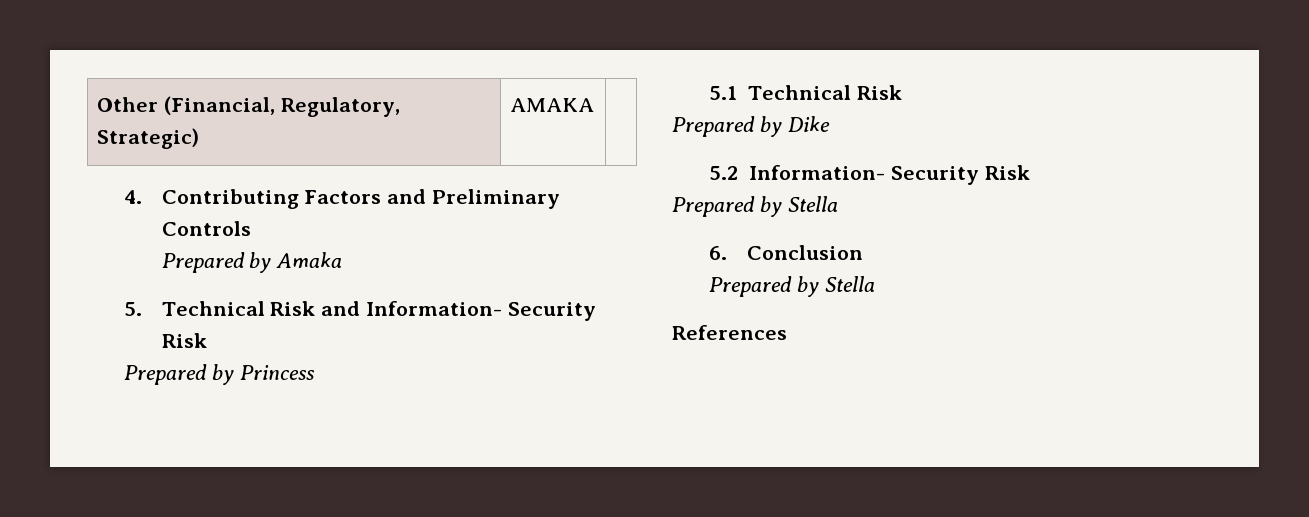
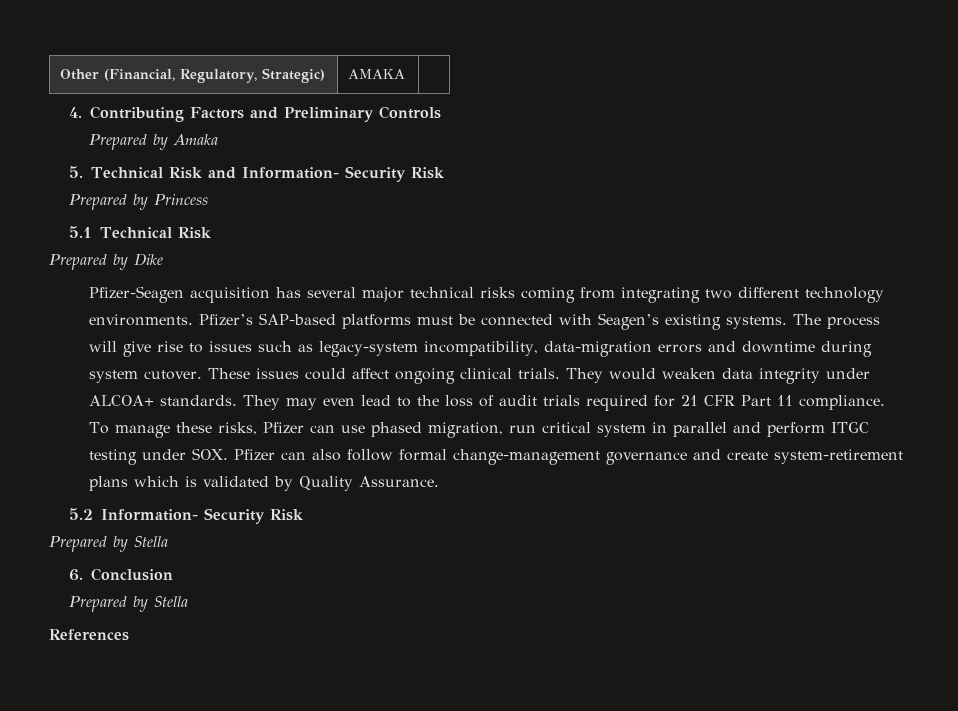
+ Pfizer-Seagen acquisition has several major technical risks coming from integrating two different technology environments. Pfizer’s SAP-based platforms must be connected with Seagen’s existing systems. The process will give rise to issues such as legacy-system incompatibility, data-migration errors and downtime during system cutover. These issues could affect ongoing clinical trials. They would weaken data integrity under ALCOA+ standards. They may even lead to the loss of audit trials required for 21 CFR Part 11 compliance. To manage these risks, Pfizer can use phased migration, run critical system in parallel and perform ITGC testing under SOX. Pfizer can also follow formal change-management governance and create system-retirement plans which is validated by Quality Assurance.

